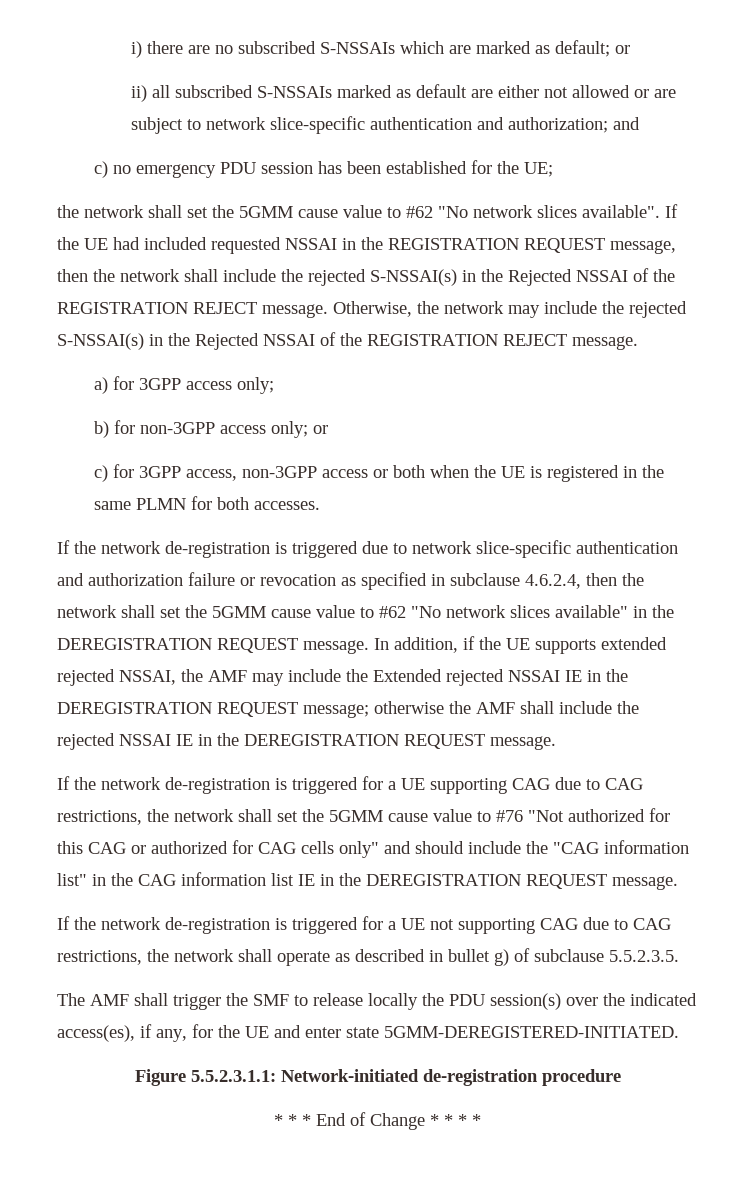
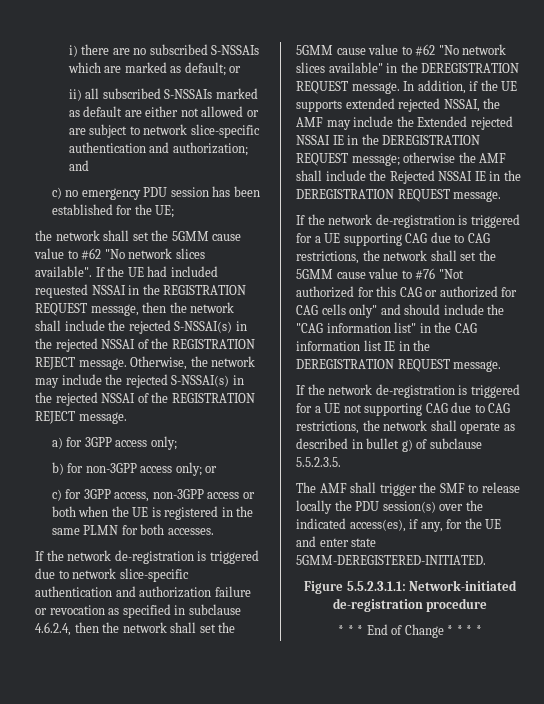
- If the UE had included requested NSSAI in the REGISTRATION REQUEST message, then the network shall include the rejected S-NSSAI(s) in the Rejected NSSAI of the REGISTRATION REJECT message.
+ If the UE had included requested NSSAI in the REGISTRATION REQUEST message, then the network shall include the rejected S-NSSAI(s) in the rejected NSSAI of the REGISTRATION REJECT message.
- Otherwise, the network may include the rejected S-NSSAI(s) in the Rejected NSSAI of the REGISTRATION REJECT message.
+ Otherwise, the network may include the rejected S-NSSAI(s) in the rejected NSSAI of the REGISTRATION REJECT message.
- In addition, if the UE supports extended rejected NSSAI, the AMF may include the Extended rejected NSSAI IE in the DEREGISTRATION REQUEST message; otherwise the AMF shall include the rejected NSSAI IE in the DEREGISTRATION REQUEST message.
+ In addition, if the UE supports extended rejected NSSAI, the AMF may include the Extended rejected NSSAI IE in the DEREGISTRATION REQUEST message; otherwise the AMF shall include the Rejected NSSAI IE in the DEREGISTRATION REQUEST message.

